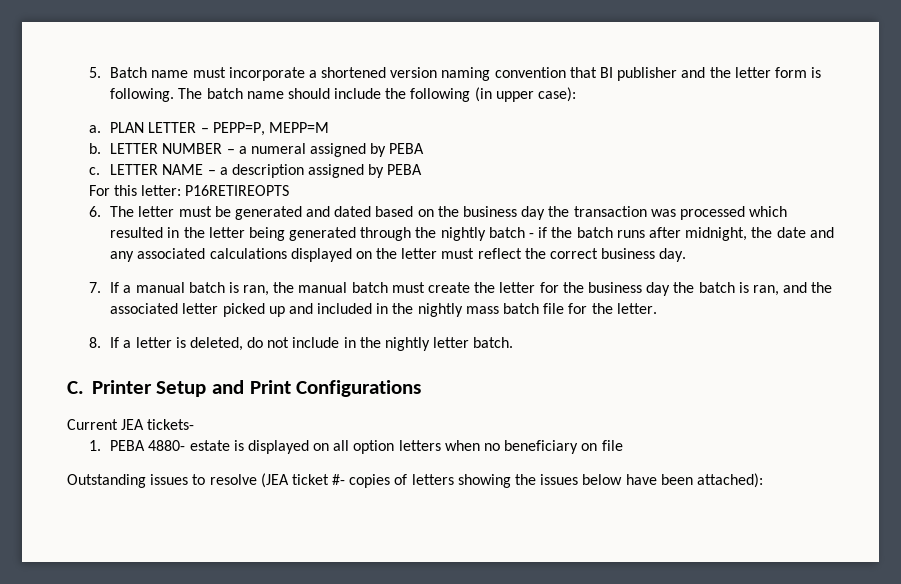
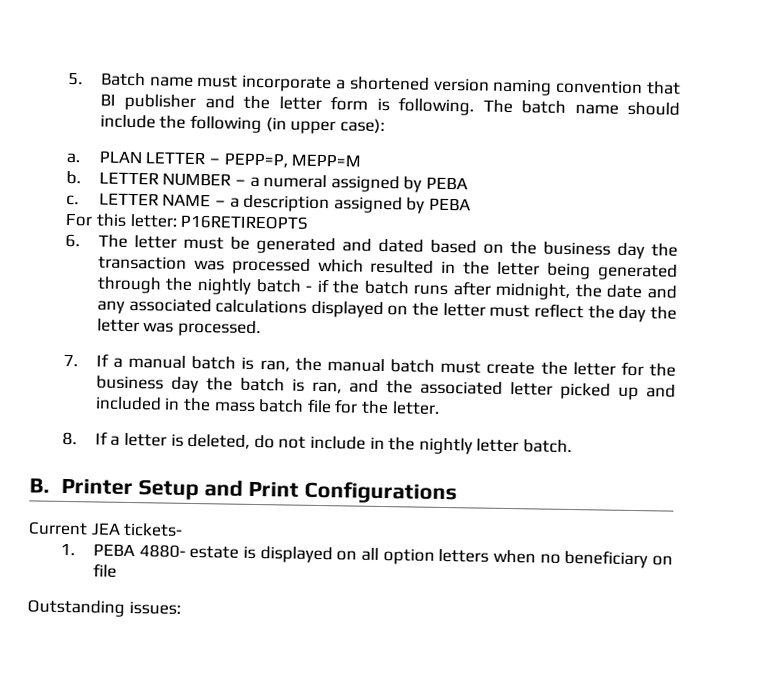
- 6. The letter must be generated and dated based on the business day the transaction was processed which resulted in the letter being generated through the nightly batch - if the batch runs after midnight, the date and any associated calculations displayed on the letter must reflect the correct business day.
+ 6. The letter must be generated and dated based on the business day the transaction was processed which resulted in the letter being generated through the nightly batch - if the batch runs after midnight, the date and any associated calculations displayed on the letter must reflect the day the letter was processed.
- 7. If a manual batch is ran, the manual batch must create the letter for the business day the batch is ran, and the associated letter picked up and included in the nightly mass batch file for the letter.
+ 7. If a manual batch is ran, the manual batch must create the letter for the business day the batch is ran, and the associated letter picked up and included in the mass batch file for the letter.
- C. Printer Setup and Print Configurations
+ B. Printer Setup and Print Configurations
- Outstanding issues to resolve (JEA ticket #- copies of letters showing the issues below have been attached):
+ Outstanding issues:

